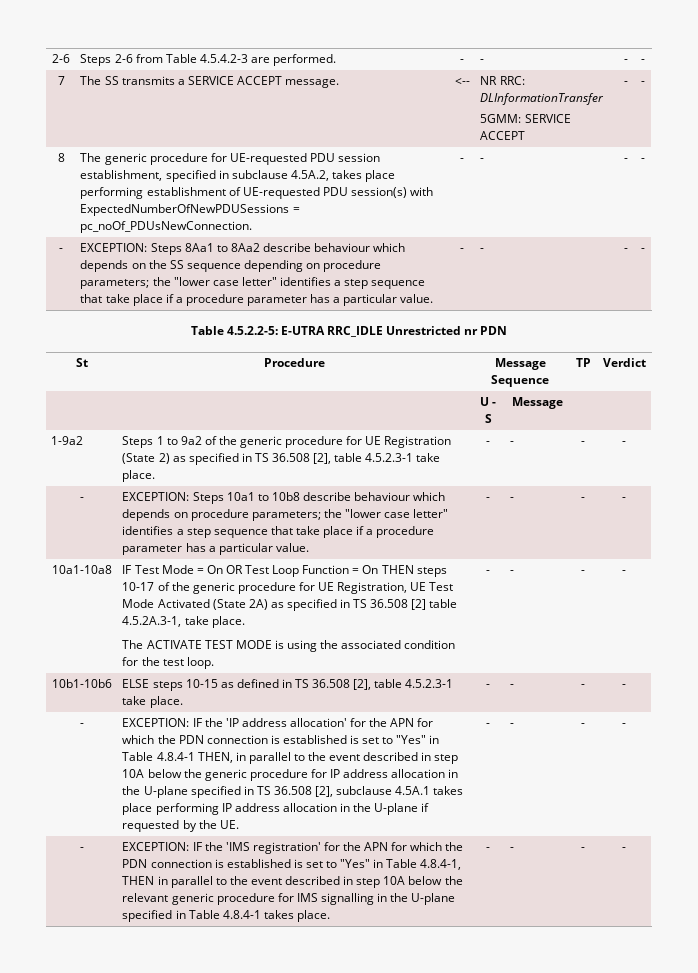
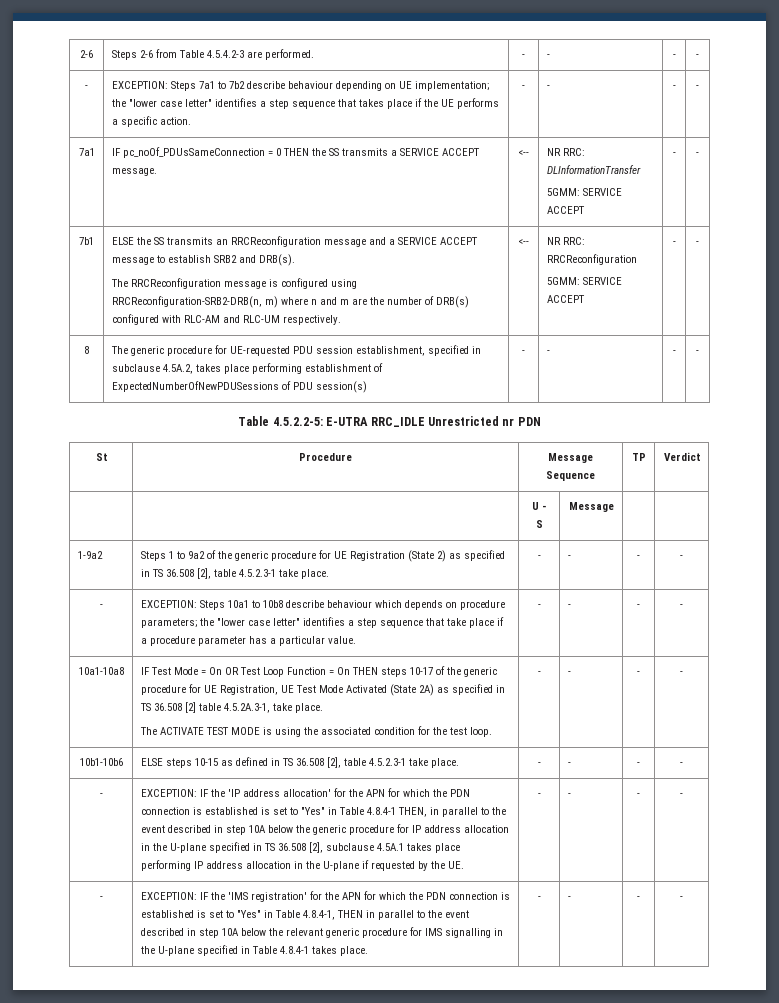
- 7 | The SS transmits a SERVICE ACCEPT message. | <-- | NR RRC: DLInformationTransfer
+ - | EXCEPTION: Steps 7a1 to 7b2 describe behaviour depending on UE implementation; the "lower case letter" identifies a step sequence that takes place if the UE performs a specific action. | - | - | - | -
+ 7a1 | IF pc_noOf_PDUsSameConnection = 0 THEN the SS transmits a SERVICE ACCEPT message. | <-- | NR RRC: DLInformationTransfer
+ 7b1 | ELSE the SS transmits an RRCReconfiguration message and a SERVICE ACCEPT message to establish SRB2 and DRB(s).
+ The RRCReconfiguration message is configured using RRCReconfiguration-SRB2-DRB(n, m) where n and m are the number of DRB(s) configured with RLC-AM and RLC-UM respectively. | <-- | NR RRC: RRCReconfiguration
+ 5GMM: SERVICE ACCEPT | - | -
- 8 | The generic procedure for UE-requested PDU session establishment, specified in subclause 4.5A.2, takes place performing establishment of UE-requested PDU session(s) with ExpectedNumberOfNewPDUSessions = pc_noOf_PDUsNewConnection. | - | - | - | -
- - | EXCEPTION: Steps 8Aa1 to 8Aa2 describe behaviour which depends on the SS sequence depending on procedure parameters; the "lower case letter" identifies a step sequence that take place if a procedure parameter has a particular value. | - | - | - | -
+ 8 | The generic procedure for UE-requested PDU session establishment, specified in subclause 4.5A.2, takes place performing establishment of ExpectedNumberOfNewPDUSessions of PDU session(s) | - | - | - | -

